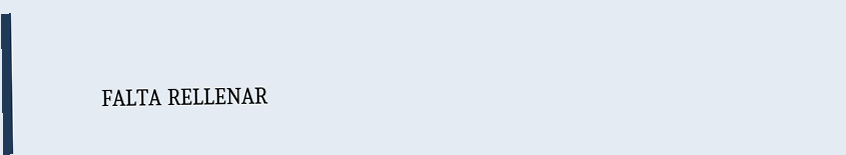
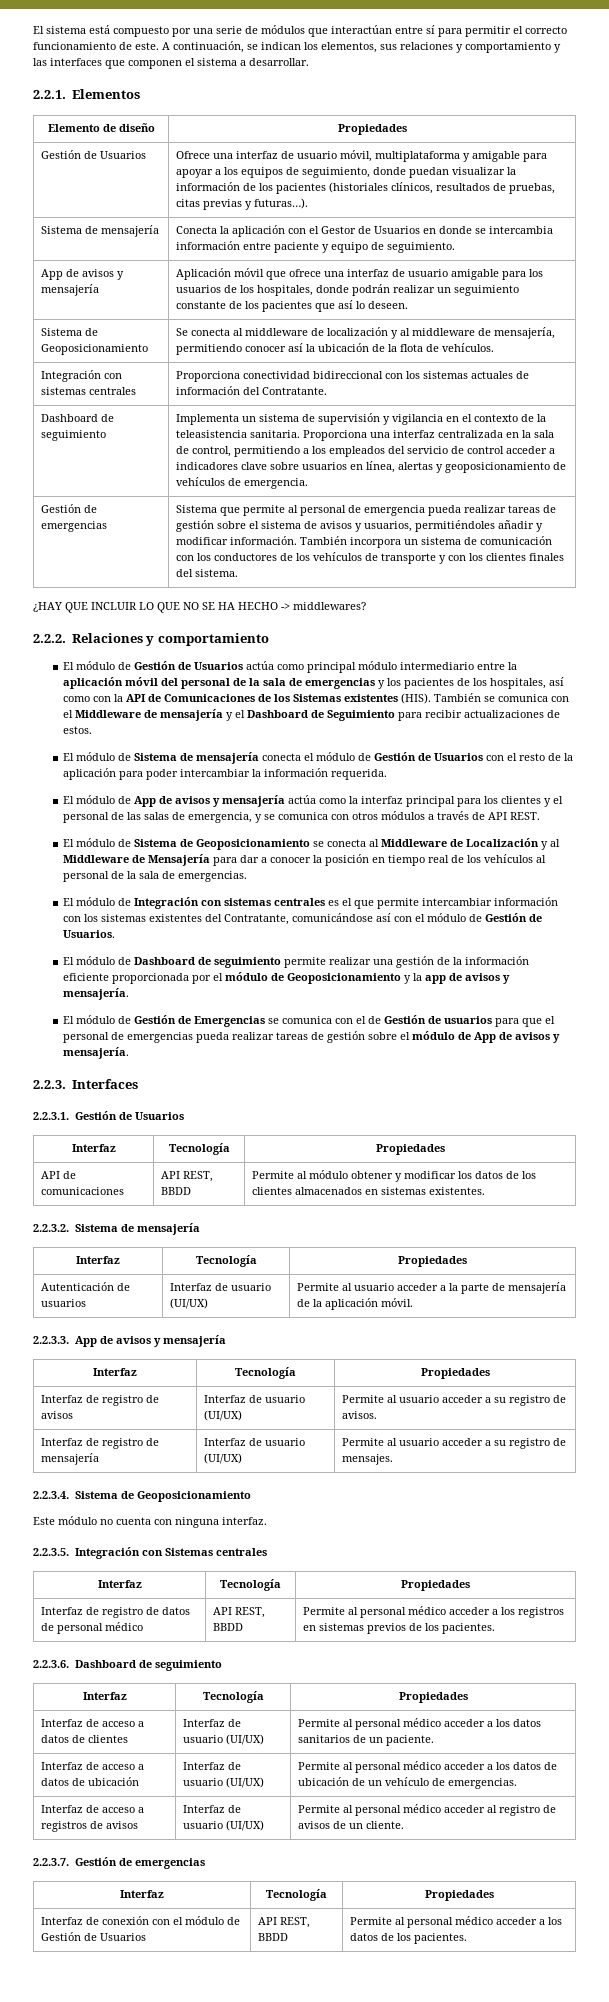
- FALTA RELLENAR
+ El sistema está compuesto por una serie de módulos que interactúan entre sí para permitir el correcto funcionamiento de este. A continuación, se indican los elementos, sus relaciones y comportamiento y las interfaces que componen el sistema a desarrollar.
+ 2.2.1. Elementos
+ Elemento de diseño | Propiedades
+ Gestión de Usuarios | Ofrece una interfaz de usuario móvil, multiplataforma y amigable para apoyar a los equipos de seguimiento, donde puedan visualizar la información de los pacientes (historiales clínicos, resultados de pruebas, citas previas y futuras…).
+ Sistema de mensajería | Conecta la aplicación con el Gestor de Usuarios en donde se intercambia información entre paciente y equipo de seguimiento.
+ App de avisos y mensajería | Aplicación móvil que ofrece una interfaz de usuario amigable para los usuarios de los hospitales, donde podrán realizar un seguimiento constante de los pacientes que así lo deseen.
+ Sistema de Geoposicionamiento | Se conecta al middleware de localización y al middleware de mensajería, permitiendo conocer así la ubicación de la flota de vehículos.
+ Integración con sistemas centrales | Proporciona conectividad bidireccional con los sistemas actuales de información del Contratante.
+ Dashboard de seguimiento | Implementa un sistema de supervisión y vigilancia en el contexto de la teleasistencia sanitaria. Proporciona una interfaz centralizada en la sala de control, permitiendo a los empleados del servicio de control acceder a indicadores clave sobre usuarios en línea, alertas y geoposicionamiento de vehículos de emergencia.
+ Gestión de emergencias | Sistema que permite al personal de emergencia pueda realizar tareas de gestión sobre el sistema de avisos y usuarios, permitiéndoles añadir y modificar información. También incorpora un sistema de comunicación con los conductores de los vehículos de transporte y con los clientes finales del sistema.
+ ¿HAY QUE INCLUIR LO QUE NO SE HA HECHO -> middlewares?
+ 2.2.2. Relaciones y comportamiento
+ El módulo de Gestión de Usuarios actúa como principal módulo intermediario entre la aplicación móvil del personal de la sala de emergencias y los pacientes de los hospitales, así como con la API de Comunicaciones de los Sistemas existentes (HIS). También se comunica con el Middleware de mensajería y el Dashboard de Seguimiento para recibir actualizaciones de estos.
+ El módulo de Sistema de mensajería conecta el módulo de Gestión de Usuarios con el resto de la aplicación para poder intercambiar la información requerida.
+ El módulo de App de avisos y mensajería actúa como la interfaz principal para los clientes y el personal de las salas de emergencia, y se comunica con otros módulos a través de API REST.
+ El módulo de Sistema de Geoposicionamiento se conecta al Middleware de Localización y al Middleware de Mensajería para dar a conocer la posición en tiempo real de los vehículos al personal de la sala de emergencias.
+ El módulo de Integración con sistemas centrales es el que permite intercambiar información con los sistemas existentes del Contratante, comunicándose así con el módulo de Gestión de Usuarios.
+ El módulo de Dashboard de seguimiento permite realizar una gestión de la información eficiente proporcionada por el módulo de Geoposicionamiento y la app de avisos y mensajería.
+ El módulo de Gestión de Emergencias se comunica con el de Gestión de usuarios para que el personal de emergencias pueda realizar tareas de gestión sobre el módulo de App de avisos y mensajería.
+ 2.2.3. Interfaces
+ 2.2.3.1. Gestión de Usuarios
+ Interfaz | Tecnología | Propiedades
+ API de comunicaciones | API REST, BBDD | Permite al módulo obtener y modificar los datos de los clientes almacenados en sistemas existentes.
+ 2.2.3.2. Sistema de mensajería
+ Interfaz | Tecnología | Propiedades
+ Autenticación de usuarios | Interfaz de usuario (UI/UX) | Permite al usuario acceder a la parte de mensajería de la aplicación móvil.
+ 2.2.3.3. App de avisos y mensajería
+ Interfaz | Tecnología | Propiedades
+ Interfaz de registro de avisos | Interfaz de usuario (UI/UX) | Permite al usuario acceder a su registro de avisos.
+ Interfaz de registro de mensajería | Interfaz de usuario (UI/UX) | Permite al usuario acceder a su registro de mensajes.
+ 2.2.3.4. Sistema de Geoposicionamiento
+ Este módulo no cuenta con ninguna interfaz.
+ 2.2.3.5. Integración con Sistemas centrales
+ Interfaz | Tecnología | Propiedades
+ Interfaz de registro de datos de personal médico | API REST, BBDD | Permite al personal médico acceder a los registros en sistemas previos de los pacientes.
+ 2.2.3.6. Dashboard de seguimiento
+ Interfaz | Tecnología | Propiedades
+ Interfaz de acceso a datos de clientes | Interfaz de usuario (UI/UX) | Permite al personal médico acceder a los datos sanitarios de un paciente.
+ Interfaz de acceso a datos de ubicación | Interfaz de usuario (UI/UX) | Permite al personal médico acceder a los datos de ubicación de un vehículo de emergencias.
+ Interfaz de acceso a registros de avisos | Interfaz de usuario (UI/UX) | Permite al personal médico acceder al registro de avisos de un cliente.
+ 2.2.3.7. Gestión de emergencias
+ Interfaz | Tecnología | Propiedades
+ Interfaz de conexión con el módulo de Gestión de Usuarios | API REST, BBDD | Permite al personal médico acceder a los datos de los pacientes.

